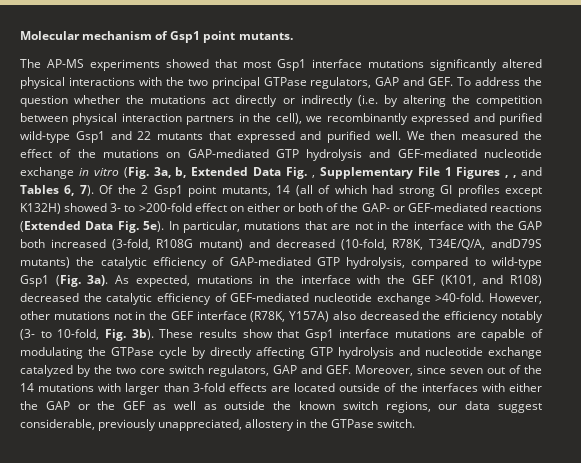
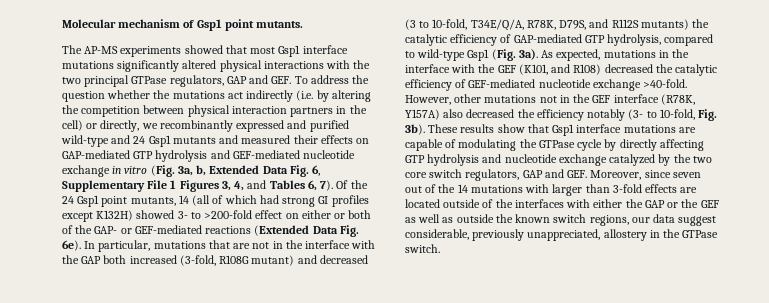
- The AP-MS experiments showed that most Gsp1 interface mutations significantly altered physical interactions with the two principal GTPase regulators, GAP and GEF. To address the question whether the mutations act directly or indirectly (i.e. by altering the competition between physical interaction partners in the cell), we recombinantly expressed and purified wild-type Gsp1 and 22 mutants that expressed and purified well. We then measured the effect of the mutations on GAP-mediated GTP hydrolysis and GEF-mediated nucleotide exchange in vitro (Fig. 3a, b, Extended Data Fig. , Supplementary File 1 Figures , , and Tables 6, 7).
+ The AP-MS experiments showed that most Gsp1 interface mutations significantly altered physical interactions with the two principal GTPase regulators, GAP and GEF. To address the question whether the mutations act indirectly (i.e. by altering the competition between physical interaction partners in the cell) or directly, we recombinantly expressed and purified wild-type and 24 Gsp1 mutants and measured their effects on GAP-mediated GTP hydrolysis and GEF-mediated nucleotide exchange in vitro (Fig. 3a, b, Extended Data Fig. 6, Supplementary File 1 Figures 3, 4, and Tables 6, 7).
- Of the 2 Gsp1 point mutants, 14 (all of which had strong GI profiles except K132H) showed 3- to >200-fold effect on either or both of the GAP- or GEF-mediated reactions (Extended Data Fig. 5e).
+ Of the 24 Gsp1 point mutants, 14 (all of which had strong GI profiles except K132H) showed 3- to >200-fold effect on either or both of the GAP- or GEF-mediated reactions (Extended Data Fig. 6e).
- In particular, mutations that are not in the interface with the GAP both increased (3-fold, R108G mutant) and decreased (10-fold, R78K, T34E/Q/A, andD79S mutants) the catalytic efficiency of GAP-mediated GTP hydrolysis, compared to wild-type Gsp1 (Fig. 3a).
+ In particular, mutations that are not in the interface with the GAP both increased (3-fold, R108G mutant) and decreased (3 to 10-fold, T34E/Q/A, R78K, D79S, and R112S mutants) the catalytic efficiency of GAP-mediated GTP hydrolysis, compared to wild-type Gsp1 (Fig. 3a).

